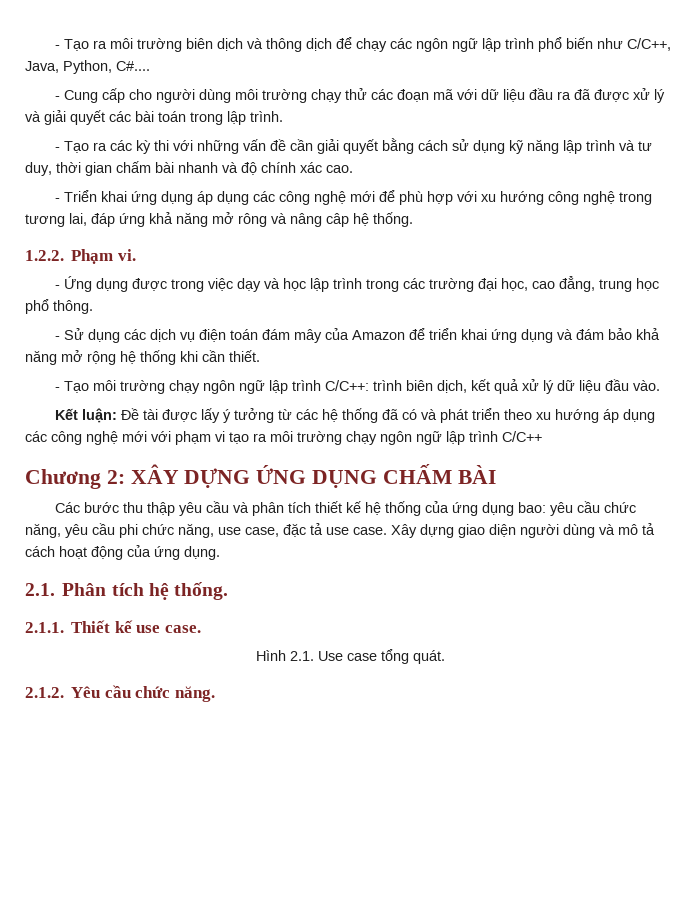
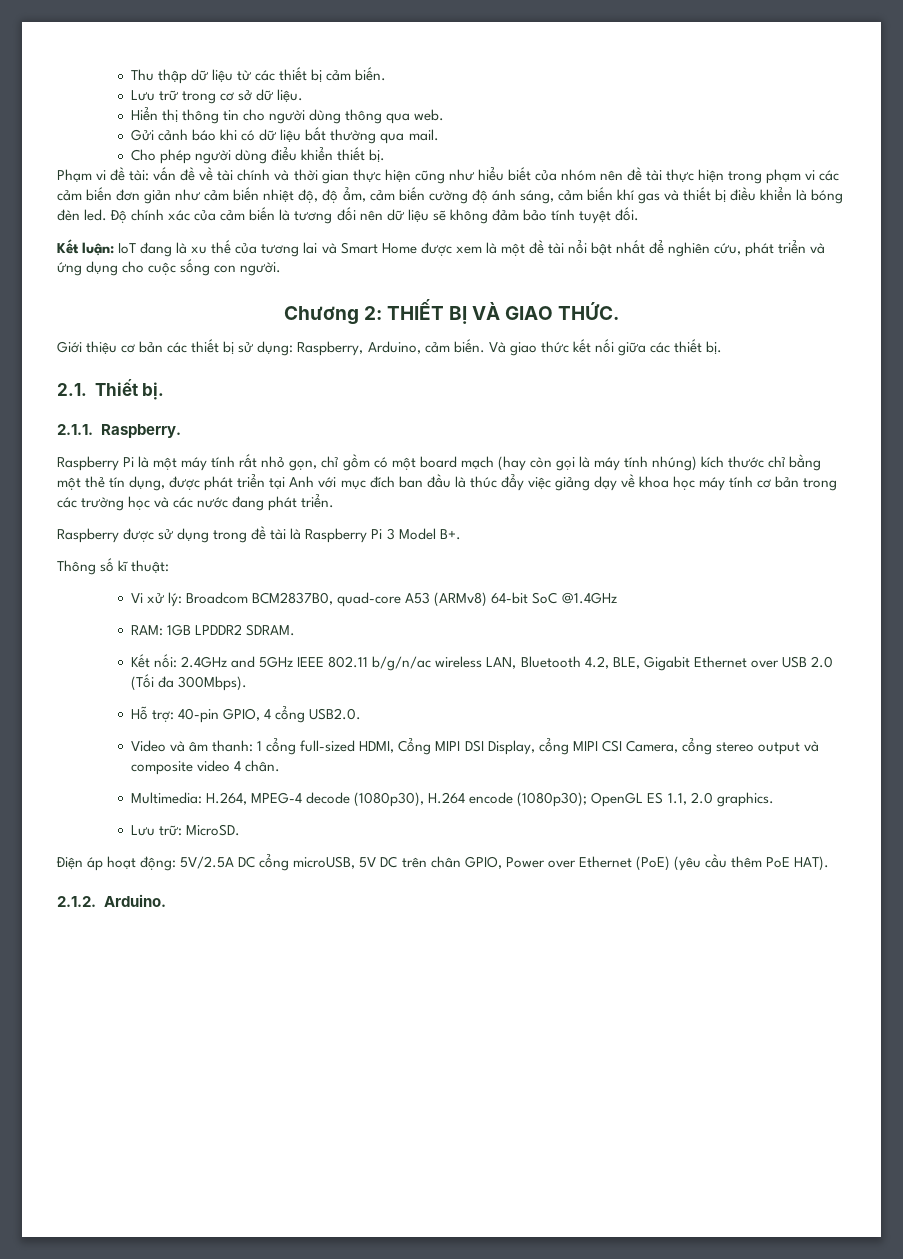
- - Tạo ra môi trường biên dịch và thông dịch để chạy các ngôn ngữ lập trình phổ biến như C/C++, Java, Python, C#....
- - Cung cấp cho người dùng môi trường chạy thử các đoạn mã với dữ liệu đầu ra đã được xử lý và giải quyết các bài toán trong lập trình.
- - Tạo ra các kỳ thi với những vấn đề cần giải quyết bằng cách sử dụng kỹ năng lập trình và tư duy, thời gian chấm bài nhanh và độ chính xác cao.
- - Triển khai ứng dụng áp dụng các công nghệ mới để phù hợp với xu hướng công nghệ trong tương lai, đáp ứng khả năng mở rông và nâng câp hệ thống.
- 1.2.2. Phạm vi.
- - Ứng dụng được trong việc dạy và học lập trình trong các trường đại học, cao đẳng, trung học phổ thông.
- - Sử dụng các dịch vụ điện toán đám mây của Amazon để triển khai ứng dụng và đám bảo khả năng mở rộng hệ thống khi cần thiết.
- - Tạo môi trường chạy ngôn ngữ lập trình C/C++: trình biên dịch, kết quả xử lý dữ liệu đầu vào.
- Kết luận: Đề tài được lấy ý tưởng từ các hệ thống đã có và phát triển theo xu hướng áp dụng các công nghệ mới với phạm vi tạo ra môi trường chạy ngôn ngữ lập trình C/C++
- Chương 2: XÂY DỰNG ỨNG DỤNG CHẤM BÀI
- Các bước thu thập yêu cầu và phân tích thiết kế hệ thống của ứng dụng bao: yêu cầu chức năng, yêu cầu phi chức năng, use case, đặc tả use case. Xây dựng giao diện người dùng và mô tả cách hoạt động của ứng dụng.
- 2.1. Phân tích hệ thống.
- 2.1.1. Thiết kế use case.
- Hình 2.1. Use case tổng quát.
- 2.1.2. Yêu cầu chức năng.
+ Thu thập dữ liệu từ các thiết bị cảm biến.
+ Lưu trữ trong cơ sở dữ liệu.
+ Hiển thị thông tin cho người dùng thông qua web.
+ Gửi cảnh báo khi có dữ liệu bất thường qua mail.
+ Cho phép người dùng điểu khiển thiết bị.
+ Phạm vi đề tài: vấn đề về tài chính và thời gian thực hiện cũng như hiểu biết của nhóm nên đề tài thực hiện trong phạm vi các cảm biến đơn giản như cảm biến nhiệt độ, độ ẩm, cảm biến cường độ ánh sáng, cảm biến khí gas và thiết bị điều khiển là bóng đèn led. Độ chính xác của cảm biến là tương đối nên dữ liệu sẽ không đảm bảo tính tuyệt đối.
+ Kết luận: IoT đang là xu thế của tương lai và Smart Home được xem là một đề tài nổi bật nhất để nghiên cứu, phát triển và ứng dụng cho cuộc sống con người.
+ Chương 2: THIẾT BỊ VÀ GIAO THỨC.
+ Giới thiệu cơ bản các thiết bị sử dụng: Raspberry, Arduino, cảm biến. Và giao thức kết nối giữa các thiết bị.
+ 2.1. Thiết bị.
+ 2.1.1. Raspberry.
+ Raspberry Pi là một máy tính rất nhỏ gọn, chỉ gồm có một board mạch (hay còn gọi là máy tính nhúng) kích thước chỉ bằng một thẻ tín dụng, được phát triển tại Anh với mục đích ban đầu là thúc đẩy việc giảng dạy về khoa học máy tính cơ bản trong các trường học và các nước đang phát triển.
+ Raspberry được sử dụng trong đề tài là Raspberry Pi 3 Model B+.
+ Thông số kĩ thuật:
+ Vi xử lý: Broadcom BCM2837B0, quad-core A53 (ARMv8) 64-bit SoC @1.4GHz
+ RAM: 1GB LPDDR2 SDRAM.
+ Kết nối: 2.4GHz and 5GHz IEEE 802.11 b/g/n/ac wireless LAN, Bluetooth 4.2, BLE, Gigabit Ethernet over USB 2.0 (Tối đa 300Mbps).
+ Hỗ trợ: 40-pin GPIO, 4 cổng USB2.0.
+ Video và âm thanh: 1 cổng full-sized HDMI, Cổng MIPI DSI Display, cổng MIPI CSI Camera, cổng stereo output và composite video 4 chân.
+ Multimedia: H.264, MPEG-4 decode (1080p30), H.264 encode (1080p30); OpenGL ES 1.1, 2.0 graphics.
+ Lưu trữ: MicroSD.
+ Điện áp hoạt động: 5V/2.5A DC cổng microUSB, 5V DC trên chân GPIO, Power over Ethernet (PoE) (yêu cầu thêm PoE HAT).
+ 2.1.2. Arduino.

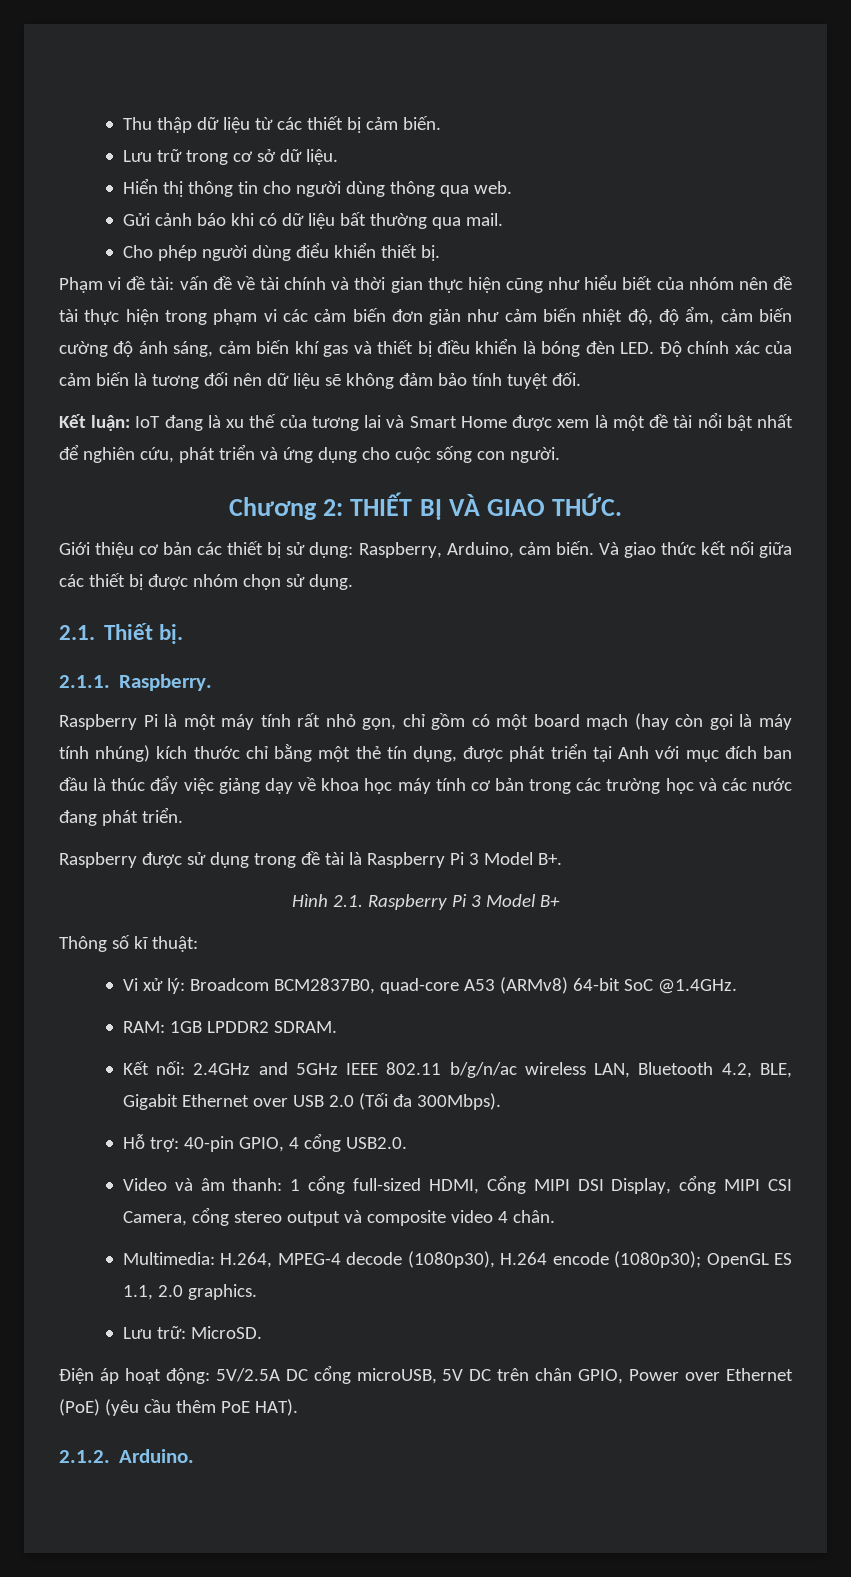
- vấn đề về tài chính và thời gian thực hiện cũng như hiểu biết của nhóm nên đề tài thực hiện trong phạm vi các cảm biến đơn giản như cảm biến nhiệt độ, độ ẩm, cảm biến cường độ ánh sáng, cảm biến khí gas và thiết bị điều khiển là bóng đèn led. Độ chính xác của cảm biến là tương đối nên dữ liệu sẽ không đảm bảo tính tuyệt đối.
+ vấn đề về tài chính và thời gian thực hiện cũng như hiểu biết của nhóm nên đề tài thực hiện trong phạm vi các cảm biến đơn giản như cảm biến nhiệt độ, độ ẩm, cảm biến cường độ ánh sáng, cảm biến khí gas và thiết bị điều khiển là bóng đèn LED. Độ chính xác của cảm biến là tương đối nên dữ liệu sẽ không đảm bảo tính tuyệt đối.
- Và giao thức kết nối giữa các thiết bị.
+ Và giao thức kết nối giữa các thiết bị được nhóm chọn sử dụng.
+ Hình 2.1. Raspberry Pi 3 Model B+
- Vi xử lý: Broadcom BCM2837B0, quad-core A53 (ARMv8) 64-bit SoC @1.4GHz
+ Vi xử lý: Broadcom BCM2837B0, quad-core A53 (ARMv8) 64-bit SoC @1.4GHz.

